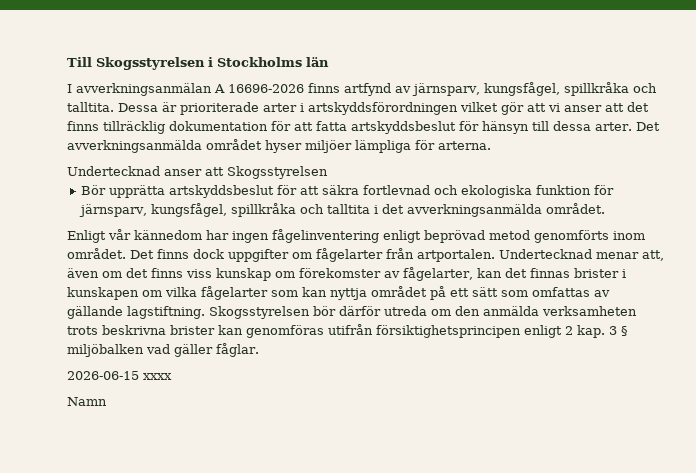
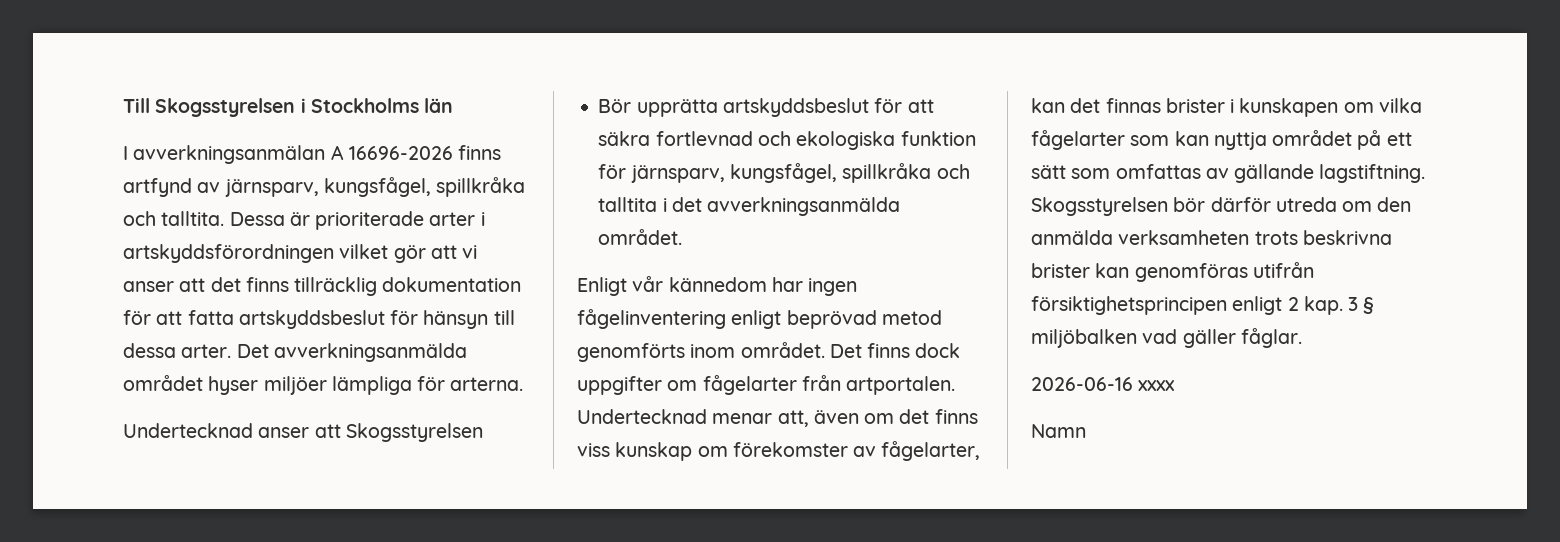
- 2026-06-15 xxxx
+ 2026-06-16 xxxx

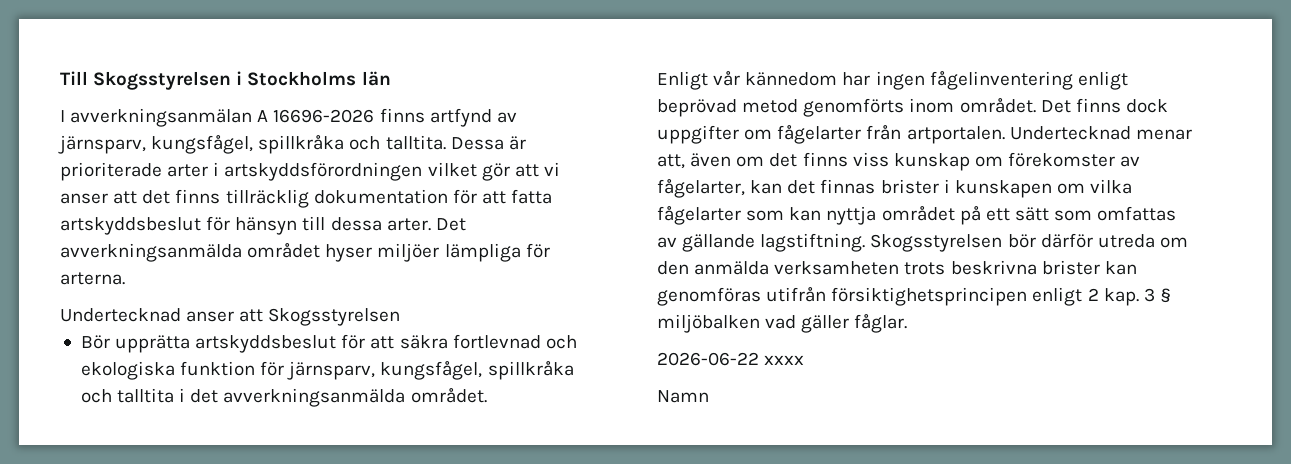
- 2026-06-16 xxxx
+ 2026-06-22 xxxx

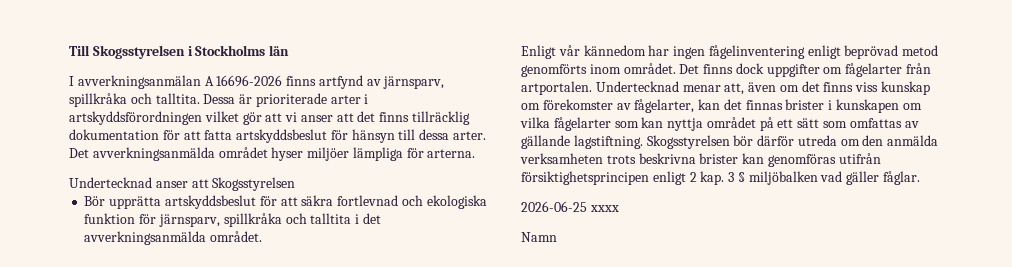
- I avverkningsanmälan A 16696-2026 finns artfynd av järnsparv, kungsfågel, spillkråka och talltita.
+ I avverkningsanmälan A 16696-2026 finns artfynd av järnsparv, spillkråka och talltita.
- Bör upprätta artskyddsbeslut för att säkra fortlevnad och ekologiska funktion för järnsparv, kungsfågel, spillkråka och talltita i det avverkningsanmälda området.
+ Bör upprätta artskyddsbeslut för att säkra fortlevnad och ekologiska funktion för järnsparv, spillkråka och talltita i det avverkningsanmälda området.
- 2026-06-22 xxxx
+ 2026-06-25 xxxx

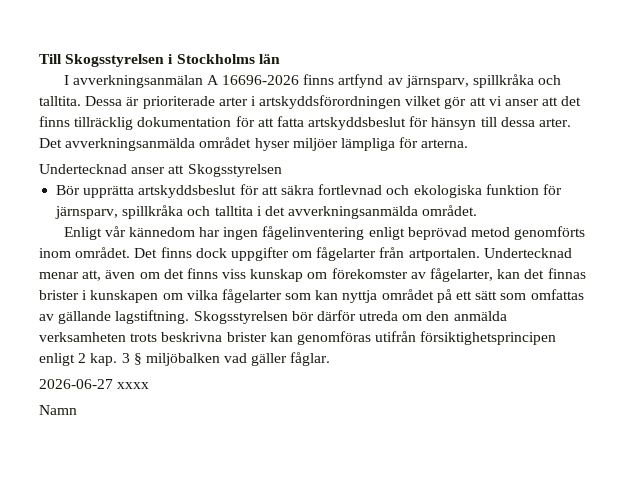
- 2026-06-25 xxxx
+ 2026-06-27 xxxx

